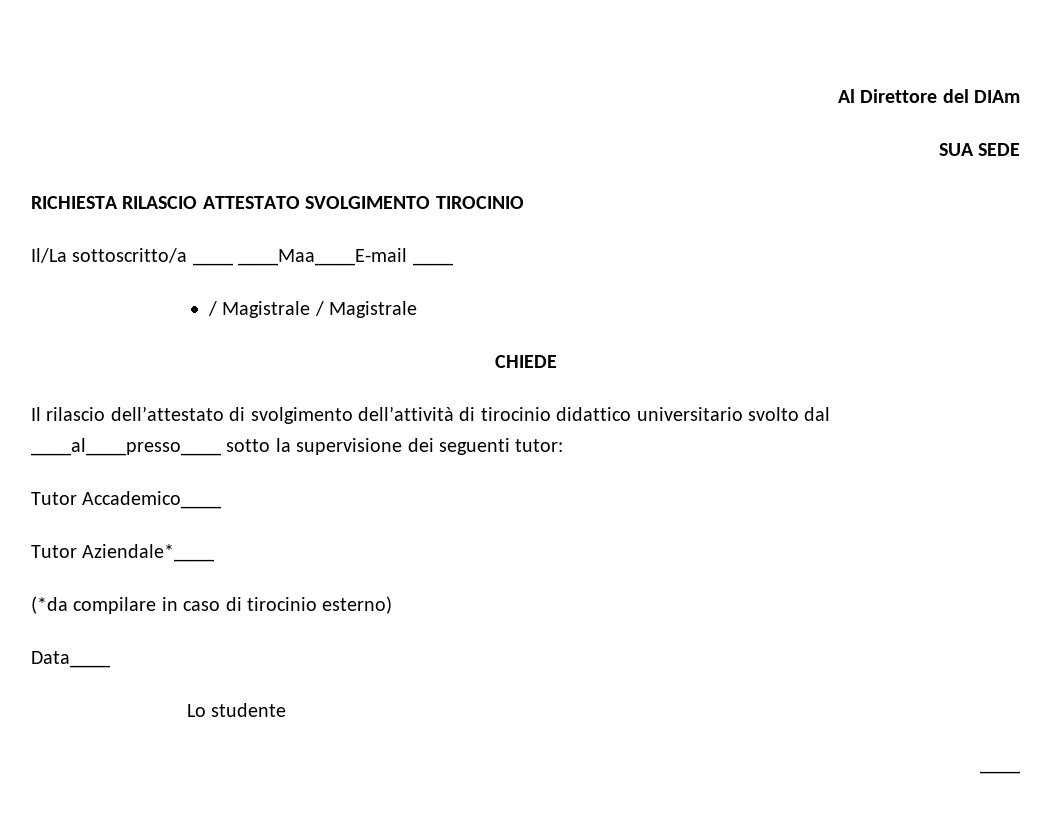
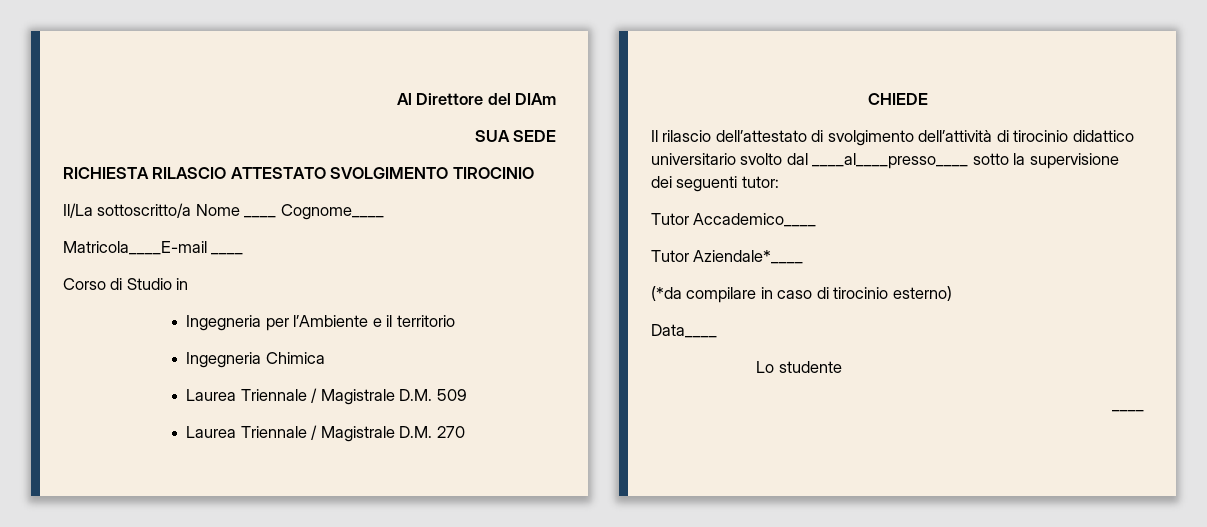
- Il/La sottoscritto/a ____ ____Maa____E-mail ____
- / Magistrale / Magistrale
+ Il/La sottoscritto/a Nome ____ Cognome____
+ Matricola____E-mail ____
+ Corso di Studio in
+ Ingegneria per l’Ambiente e il territorio
+ Ingegneria Chimica
+ Laurea Triennale / Magistrale D.M. 509
+ Laurea Triennale / Magistrale D.M. 270

